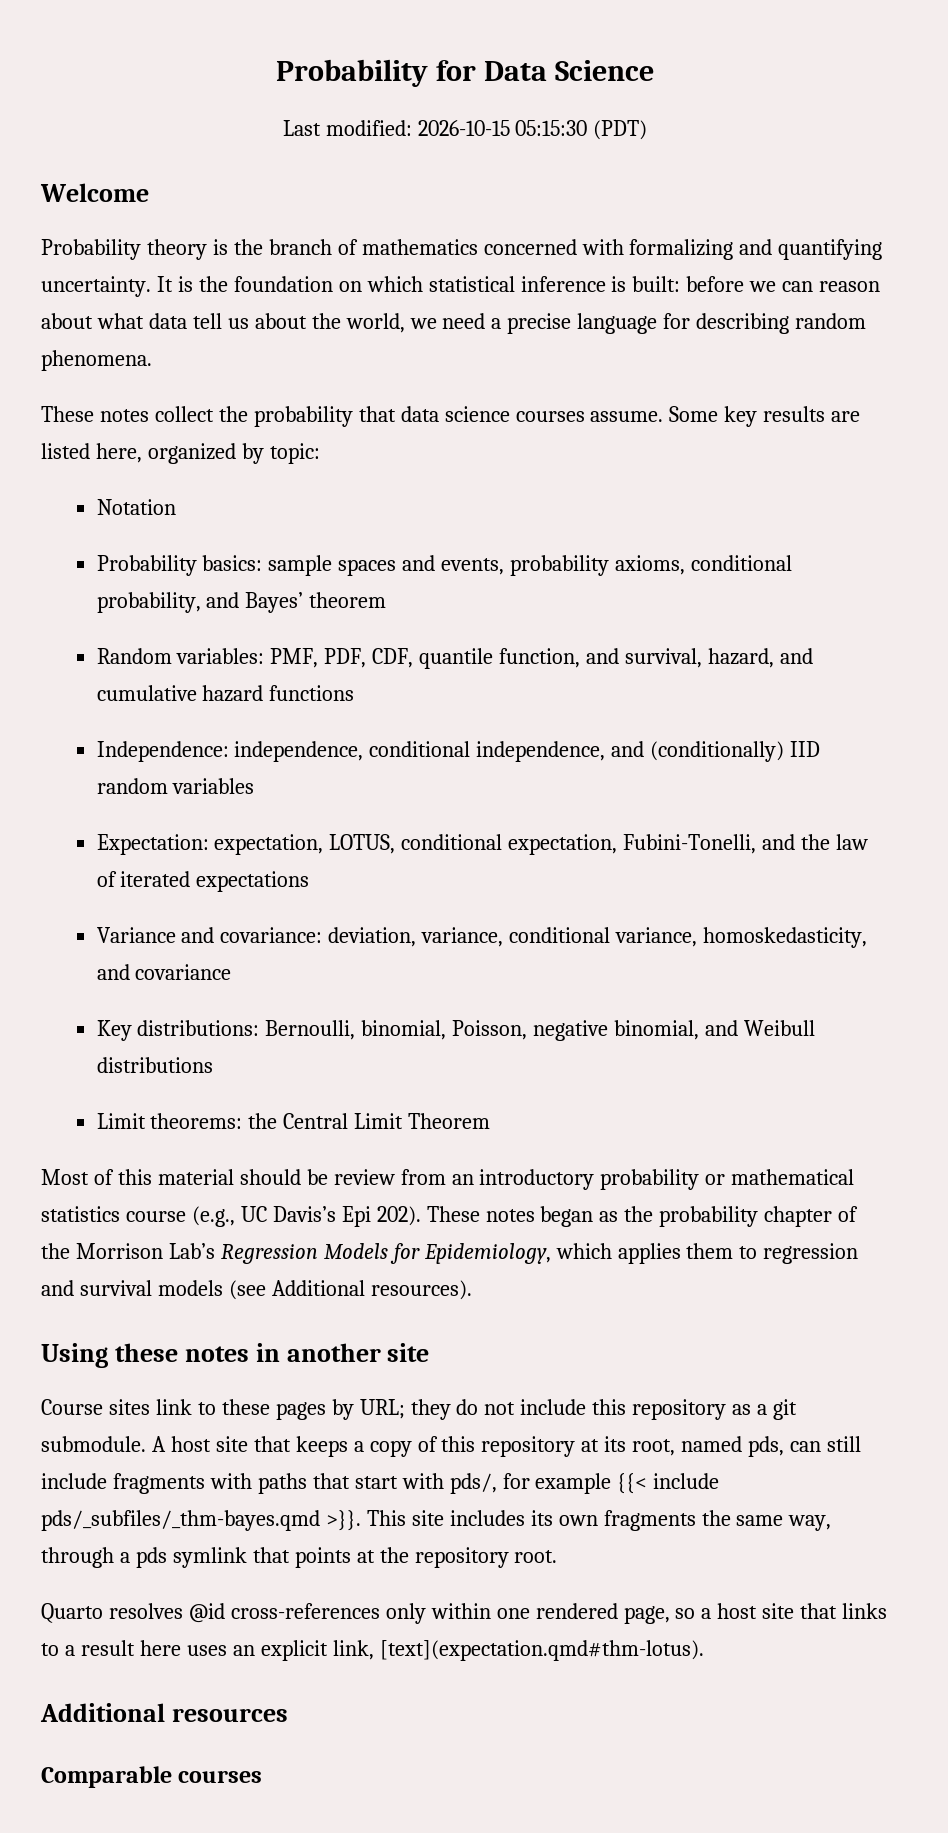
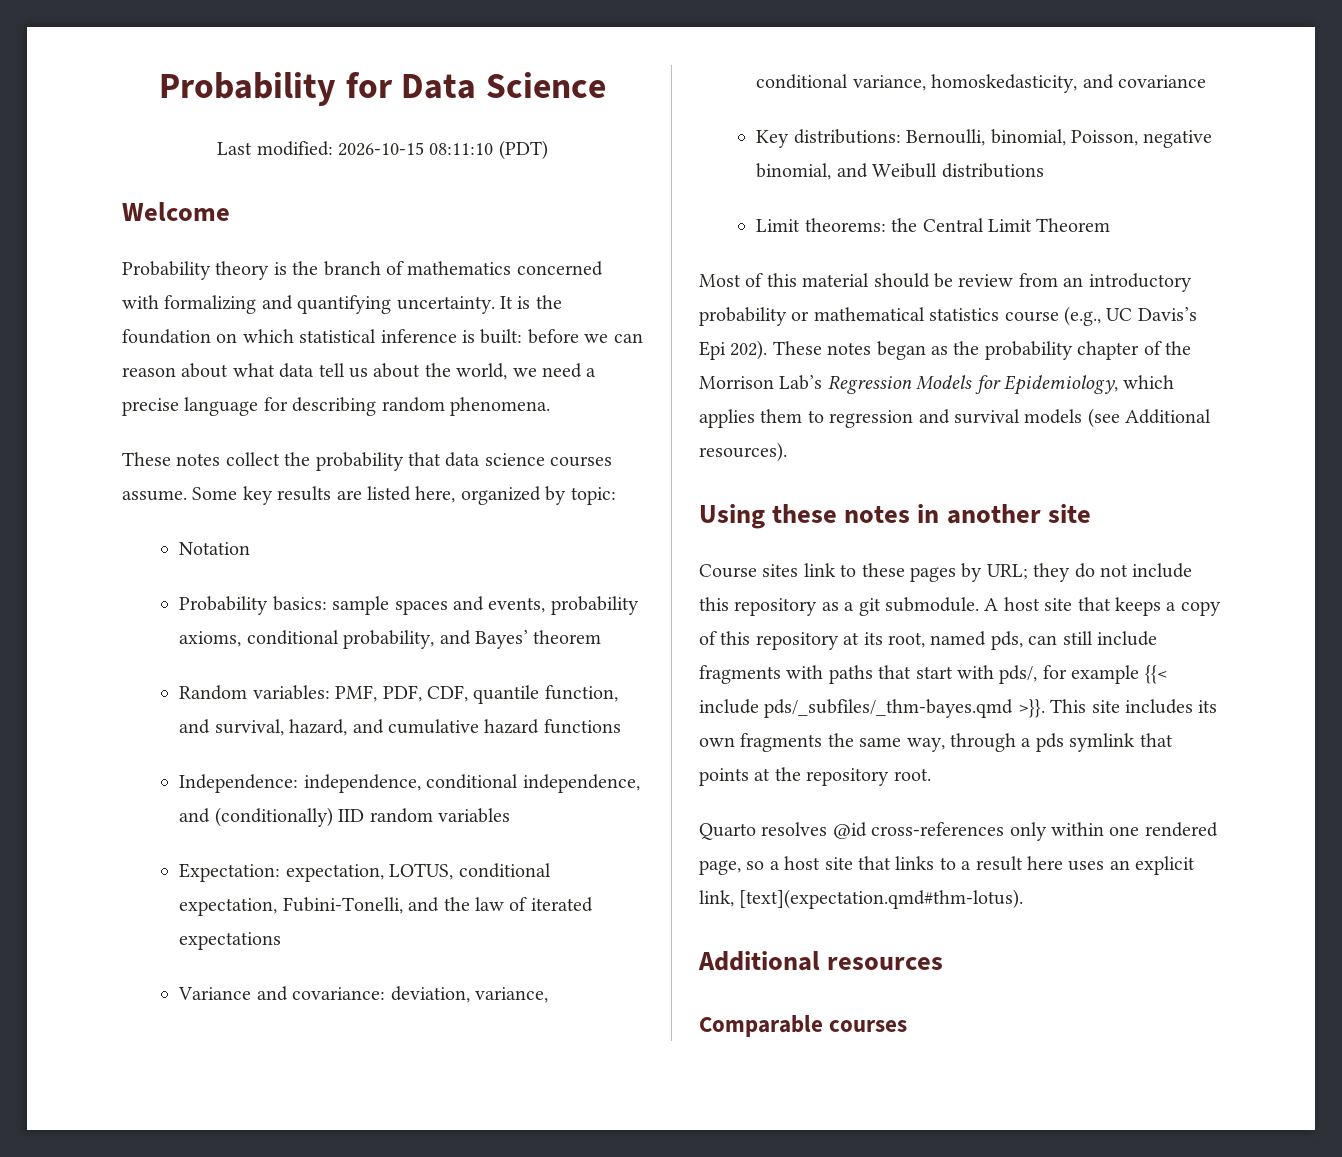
- Last modified: 2026-10-15 05:15:30 (PDT)
+ Last modified: 2026-10-15 08:11:10 (PDT)

